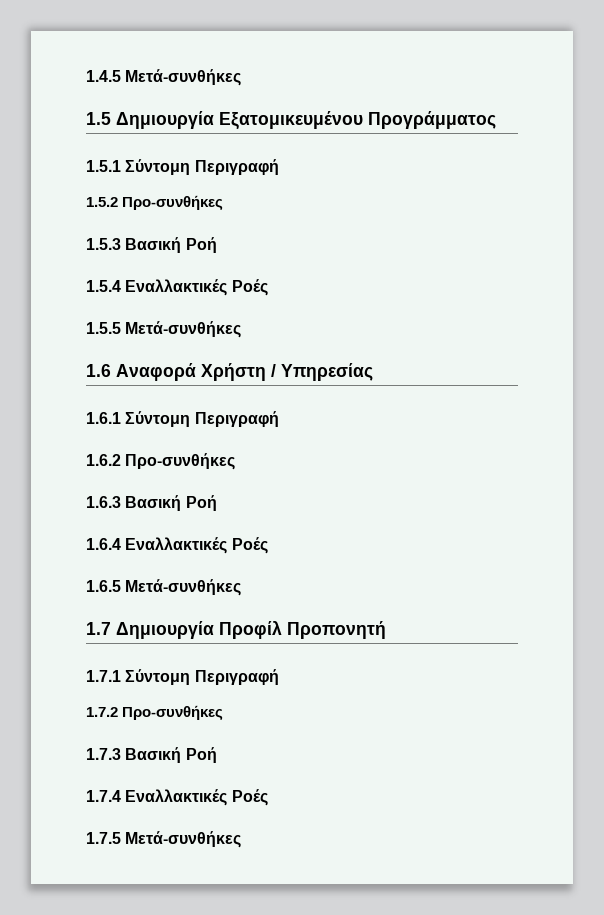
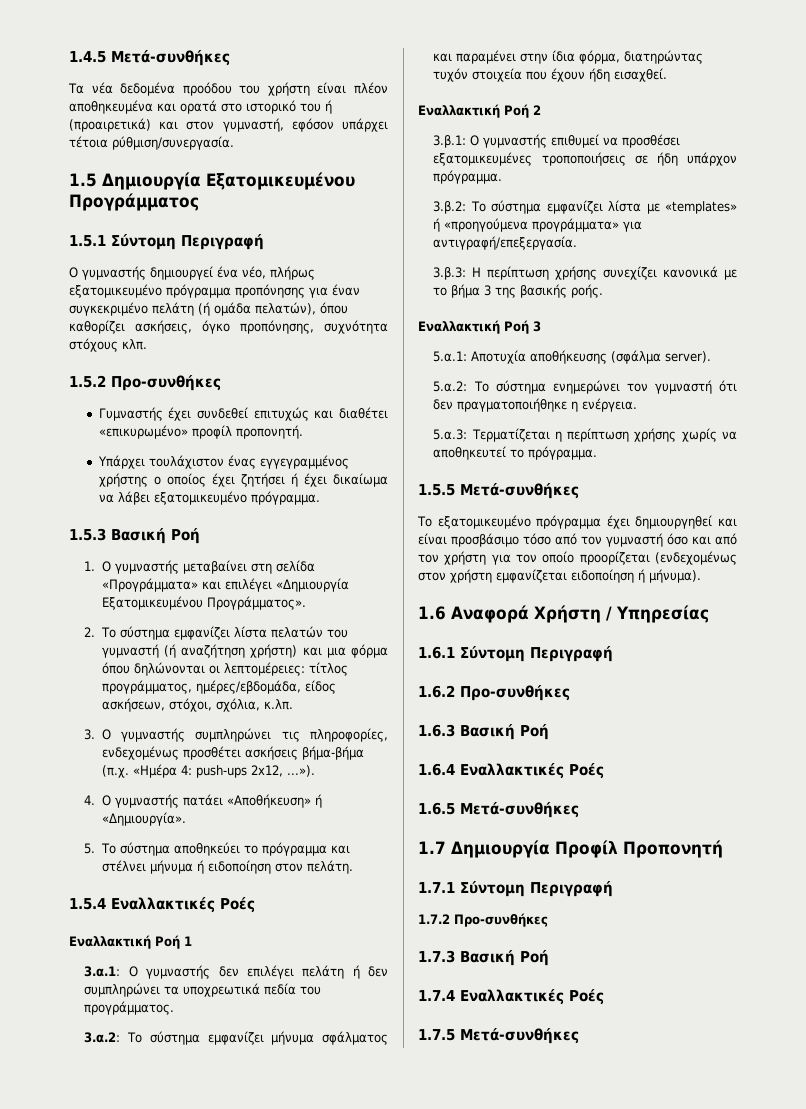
+ Τα νέα δεδομένα προόδου του χρήστη είναι πλέον αποθηκευμένα και ορατά στο ιστορικό του ή (προαιρετικά) και στον γυμναστή, εφόσον υπάρχει τέτοια ρύθμιση/συνεργασία.
+ Ο γυμναστής δημιουργεί ένα νέο, πλήρως εξατομικευμένο πρόγραμμα προπόνησης για έναν συγκεκριμένο πελάτη (ή ομάδα πελατών), όπου καθορίζει ασκήσεις, όγκο προπόνησης, συχνότητα στόχους κλπ.
  1.5.2 Προ-συνθήκες
+ Γυμναστής έχει συνδεθεί επιτυχώς και διαθέτει «επικυρωμένο» προφίλ προπονητή.
+ Υπάρχει τουλάχιστον ένας εγγεγραμμένος χρήστης ο οποίος έχει ζητήσει ή έχει δικαίωμα να λάβει εξατομικευμένο πρόγραμμα.
  1.5.3 Βασική Ροή
+ 1. Ο γυμναστής μεταβαίνει στη σελίδα «Προγράμματα» και επιλέγει «Δημιουργία Εξατομικευμένου Προγράμματος».
+ 2. Το σύστημα εμφανίζει λίστα πελατών του γυμναστή (ή αναζήτηση χρήστη) και μια φόρμα όπου δηλώνονται οι λεπτομέρειες: τίτλος προγράμματος, ημέρες/εβδομάδα, είδος ασκήσεων, στόχοι, σχόλια, κ.λπ.
+ 3. Ο γυμναστής συμπληρώνει τις πληροφορίες, ενδεχομένως προσθέτει ασκήσεις βήμα-βήμα (π.χ. «Ημέρα 4: push-ups 2x12, ...»).
+ 4. Ο γυμναστής πατάει «Αποθήκευση» ή «Δημιουργία».
+ 5. Το σύστημα αποθηκεύει το πρόγραμμα και στέλνει μήνυμα ή ειδοποίηση στον πελάτη.
  1.5.4 Εναλλακτικές Ροές
+ Εναλλακτική Ροή 1
+ 3.α.1: Ο γυμναστής δεν επιλέγει πελάτη ή δεν συμπληρώνει τα υποχρεωτικά πεδία του προγράμματος.
+ 3.α.2: Το σύστημα εμφανίζει μήνυμα σφάλματος και παραμένει στην ίδια φόρμα, διατηρώντας τυχόν στοιχεία που έχουν ήδη εισαχθεί.
+ Εναλλακτική Ροή 2
+ 3.β.1: Ο γυμναστής επιθυμεί να προσθέσει εξατομικευμένες τροποποιήσεις σε ήδη υπάρχον πρόγραμμα.
+ 3.β.2: Το σύστημα εμφανίζει λίστα με «templates» ή «προηγούμενα προγράμματα» για αντιγραφή/επεξεργασία.
+ 3.β.3: Η περίπτωση χρήσης συνεχίζει κανονικά με το βήμα 3 της βασικής ροής.
+ Εναλλακτική Ροή 3
+ 5.α.1: Αποτυχία αποθήκευσης (σφάλμα server).
+ 5.α.2: Το σύστημα ενημερώνει τον γυμναστή ότι δεν πραγματοποιήθηκε η ενέργεια.
+ 5.α.3: Τερματίζεται η περίπτωση χρήσης χωρίς να αποθηκευτεί το πρόγραμμα.
  1.5.5 Μετά-συνθήκες
+ Το εξατομικευμένο πρόγραμμα έχει δημιουργηθεί και είναι προσβάσιμο τόσο από τον γυμναστή όσο και από τον χρήστη για τον οποίο προορίζεται (ενδεχομένως στον χρήστη εμφανίζεται ειδοποίηση ή μήνυμα).

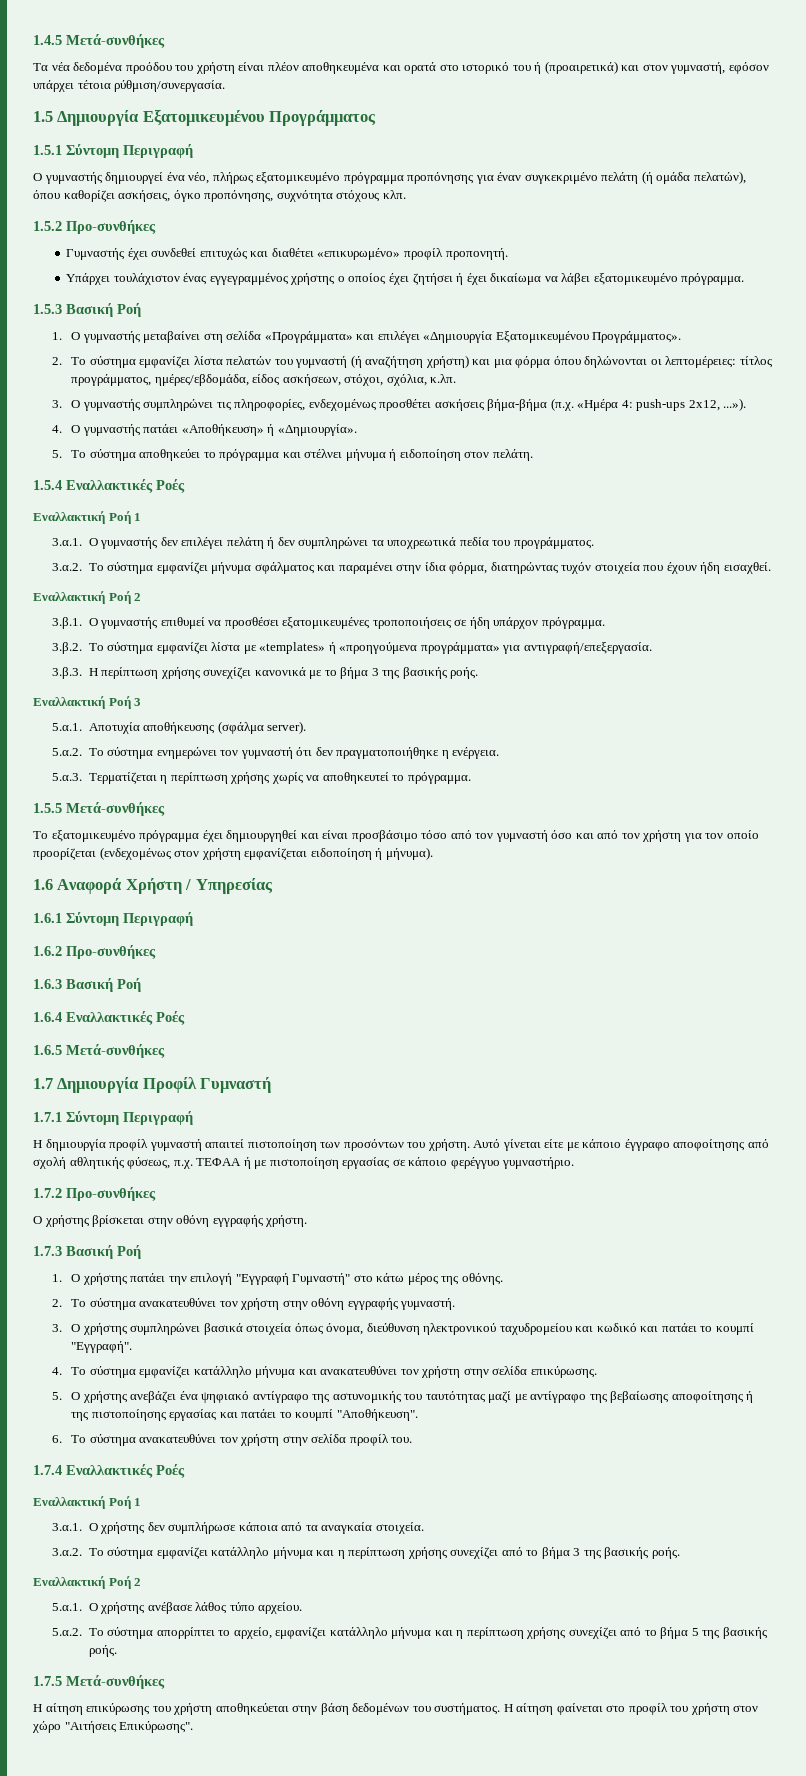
- 3.α.1: Ο γυμναστής δεν επιλέγει πελάτη ή δεν συμπληρώνει τα υποχρεωτικά πεδία του προγράμματος.
+ 3.α.1. Ο γυμναστής δεν επιλέγει πελάτη ή δεν συμπληρώνει τα υποχρεωτικά πεδία του προγράμματος.
- 3.α.2: Το σύστημα εμφανίζει μήνυμα σφάλματος και παραμένει στην ίδια φόρμα, διατηρώντας τυχόν στοιχεία που έχουν ήδη εισαχθεί.
+ 3.α.2. Το σύστημα εμφανίζει μήνυμα σφάλματος και παραμένει στην ίδια φόρμα, διατηρώντας τυχόν στοιχεία που έχουν ήδη εισαχθεί.
- 3.β.1: Ο γυμναστής επιθυμεί να προσθέσει εξατομικευμένες τροποποιήσεις σε ήδη υπάρχον πρόγραμμα.
+ 3.β.1. Ο γυμναστής επιθυμεί να προσθέσει εξατομικευμένες τροποποιήσεις σε ήδη υπάρχον πρόγραμμα.
- 3.β.2: Το σύστημα εμφανίζει λίστα με «templates» ή «προηγούμενα προγράμματα» για αντιγραφή/επεξεργασία.
+ 3.β.2. Το σύστημα εμφανίζει λίστα με «templates» ή «προηγούμενα προγράμματα» για αντιγραφή/επεξεργασία.
- 3.β.3: Η περίπτωση χρήσης συνεχίζει κανονικά με το βήμα 3 της βασικής ροής.
+ 3.β.3. Η περίπτωση χρήσης συνεχίζει κανονικά με το βήμα 3 της βασικής ροής.
- 5.α.1: Αποτυχία αποθήκευσης (σφάλμα server).
+ 5.α.1. Αποτυχία αποθήκευσης (σφάλμα server).
- 5.α.2: Το σύστημα ενημερώνει τον γυμναστή ότι δεν πραγματοποιήθηκε η ενέργεια.
+ 5.α.2. Το σύστημα ενημερώνει τον γυμναστή ότι δεν πραγματοποιήθηκε η ενέργεια.
- 5.α.3: Τερματίζεται η περίπτωση χρήσης χωρίς να αποθηκευτεί το πρόγραμμα.
+ 5.α.3. Τερματίζεται η περίπτωση χρήσης χωρίς να αποθηκευτεί το πρόγραμμα.
- 1.7 Δημιουργία Προφίλ Προπονητή
+ 1.7 Δημιουργία Προφίλ Γυμναστή
+ Η δημιουργία προφίλ γυμναστή απαιτεί πιστοποίηση των προσόντων του χρήστη. Αυτό γίνεται είτε με κάποιο έγγραφο αποφοίτησης από σχολή αθλητικής φύσεως, π.χ. ΤΕΦΑΑ ή με πιστοποίηση εργασίας σε κάποιο φερέγγυο γυμναστήριο.
  1.7.2 Προ-συνθήκες
+ Ο χρήστης βρίσκεται στην οθόνη εγγραφής χρήστη.
  1.7.3 Βασική Ροή
+ 1. Ο χρήστης πατάει την επιλογή "Εγγραφή Γυμναστή" στο κάτω μέρος της οθόνης.
+ 2. Το σύστημα ανακατευθύνει τον χρήστη στην οθόνη εγγραφής γυμναστή.
+ 3. Ο χρήστης συμπληρώνει βασικά στοιχεία όπως όνομα, διεύθυνση ηλεκτρονικού ταχυδρομείου και κωδικό και πατάει το κουμπί "Εγγραφή".
+ 4. Το σύστημα εμφανίζει κατάλληλο μήνυμα και ανακατευθύνει τον χρήστη στην σελίδα επικύρωσης.
+ 5. Ο χρήστης ανεβάζει ένα ψηφιακό αντίγραφο της αστυνομικής του ταυτότητας μαζί με αντίγραφο της βεβαίωσης αποφοίτησης ή της πιστοποίησης εργασίας και πατάει το κουμπί "Αποθήκευση".
+ 6. Το σύστημα ανακατευθύνει τον χρήστη στην σελίδα προφίλ του.
  1.7.4 Εναλλακτικές Ροές
+ Εναλλακτική Ροή 1
+ 3.α.1. Ο χρήστης δεν συμπλήρωσε κάποια από τα αναγκαία στοιχεία.
+ 3.α.2. Το σύστημα εμφανίζει κατάλληλο μήνυμα και η περίπτωση χρήσης συνεχίζει από το βήμα 3 της βασικής ροής.
+ Εναλλακτική Ροή 2
+ 5.α.1. Ο χρήστης ανέβασε λάθος τύπο αρχείου.
+ 5.α.2. Το σύστημα απορρίπτει το αρχείο, εμφανίζει κατάλληλο μήνυμα και η περίπτωση χρήσης συνεχίζει από το βήμα 5 της βασικής ροής.
  1.7.5 Μετά-συνθήκες
+ Η αίτηση επικύρωσης του χρήστη αποθηκεύεται στην βάση δεδομένων του συστήματος. Η αίτηση φαίνεται στο προφίλ του χρήστη στον χώρο "Αιτήσεις Επικύρωσης".

